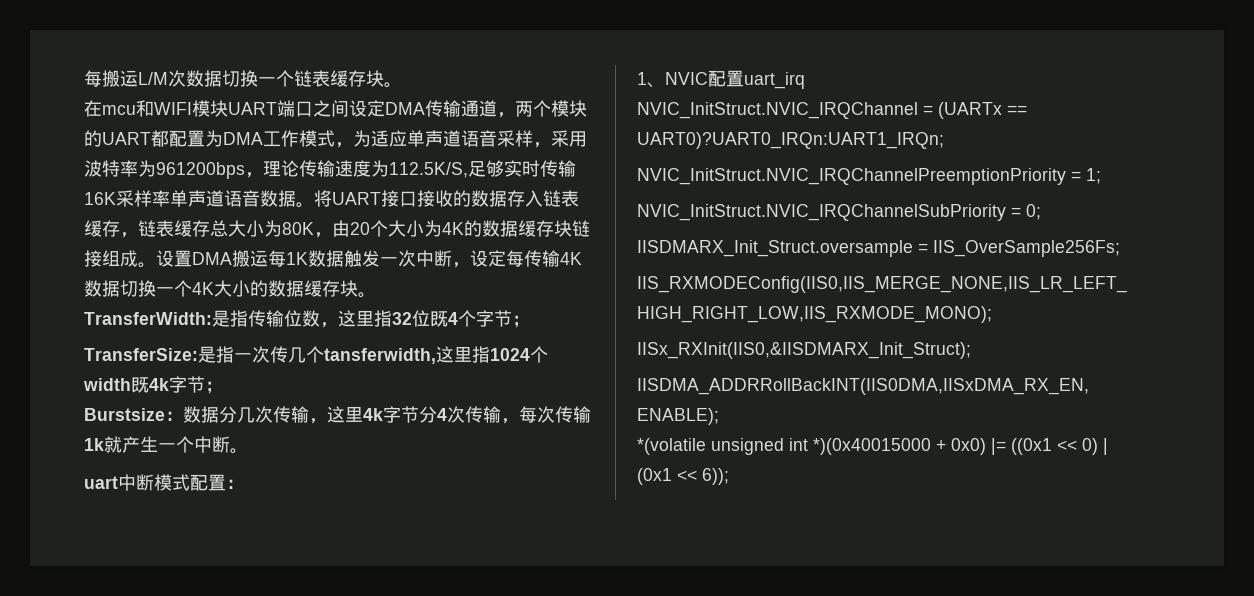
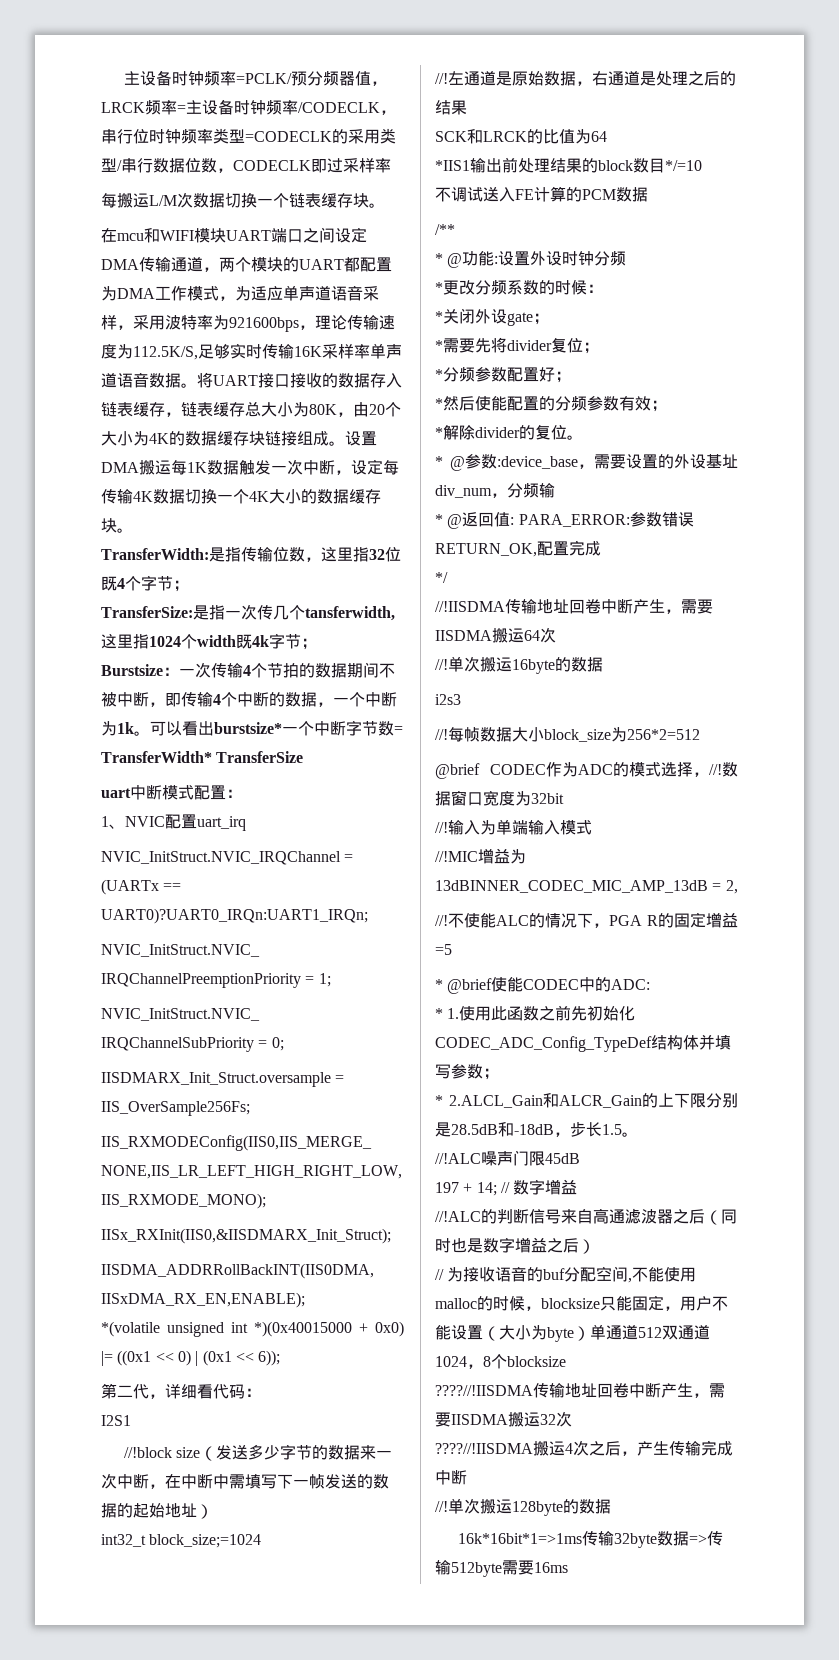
+ 主设备时钟频率=PCLK/预分频器值，LRCK频率=主设备时钟频率/CODECLK，串行位时钟频率类型=CODECLK的采用类型/串行数据位数，CODECLK即过采样率
- 在mcu和WIFI模块UART端口之间设定DMA传输通道，两个模块的UART都配置为DMA工作模式，为适应单声道语音采样，采用波特率为961200bps，理论传输速度为112.5K/S,足够实时传输16K采样率单声道语音数据。
+ 在mcu和WIFI模块UART端口之间设定DMA传输通道，两个模块的UART都配置为DMA工作模式，为适应单声道语音采样，采用波特率为921600bps，理论传输速度为112.5K/S,足够实时传输16K采样率单声道语音数据。
- Burstsize：数据分几次传输，这里4k字节分4次传输，每次传输1k就产生一个中断。
+ Burstsize：一次传输4个节拍的数据期间不被中断，即传输4个中断的数据，一个中断为1k。可以看出burstsize*一个中断字节数= TransferWidth* TransferSize
+ 第二代，详细看代码：
+ I2S1
+ //!block size（发送多少字节的数据来一次中断，在中断中需填写下一帧发送的数据的起始地址）
+ int32_t block_size;=1024
+ //!左通道是原始数据，右通道是处理之后的结果
+ SCK和LRCK的比值为64
+ *IIS1输出前处理结果的block数目*/=10
+ 不调试送入FE计算的PCM数据
+ /**
+ * @功能:设置外设时钟分频
+ *更改分频系数的时候：
+ *关闭外设gate；
+ *需要先将divider复位；
+ *分频参数配置好；
+ *然后使能配置的分频参数有效；
+ *解除divider的复位。
+ * @参数:device_base，需要设置的外设基址div_num，分频输
+ * @返回值: PARA_ERROR:参数错误RETURN_OK,配置完成
+ */
+ //!IISDMA传输地址回卷中断产生，需要IISDMA搬运64次
+ //!单次搬运16byte的数据
+ i2s3
+ //!每帧数据大小block_size为256*2=512
+ @brief CODEC作为ADC的模式选择，//!数据窗口宽度为32bit
+ //!输入为单端输入模式
+ //!MIC增益为13dBINNER_CODEC_MIC_AMP_13dB = 2,
+ //!不使能ALC的情况下，PGA R的固定增益=5
+ * @brief使能CODEC中的ADC:
+ * 1.使用此函数之前先初始化CODEC_ADC_Config_TypeDef结构体并填写参数；
+ * 2.ALCL_Gain和ALCR_Gain的上下限分别是28.5dB和-18dB，步长1.5。
+ //!ALC噪声门限45dB
+ 197 + 14; // 数字增益
+ //!ALC的判断信号来自高通滤波器之后（同时也是数字增益之后）
+ // 为接收语音的buf分配空间,不能使用malloc的时候，blocksize只能固定，用户不能设置（大小为byte）单通道512双通道1024，8个blocksize
+ ????//!IISDMA传输地址回卷中断产生，需要IISDMA搬运32次
+ ????//!IISDMA搬运4次之后，产生传输完成中断
+ //!单次搬运128byte的数据
+ 16k*16bit*1=>1ms传输32byte数据=>传输512byte需要16ms

